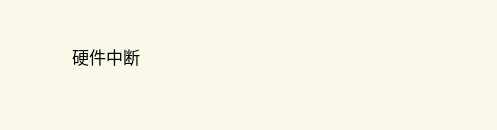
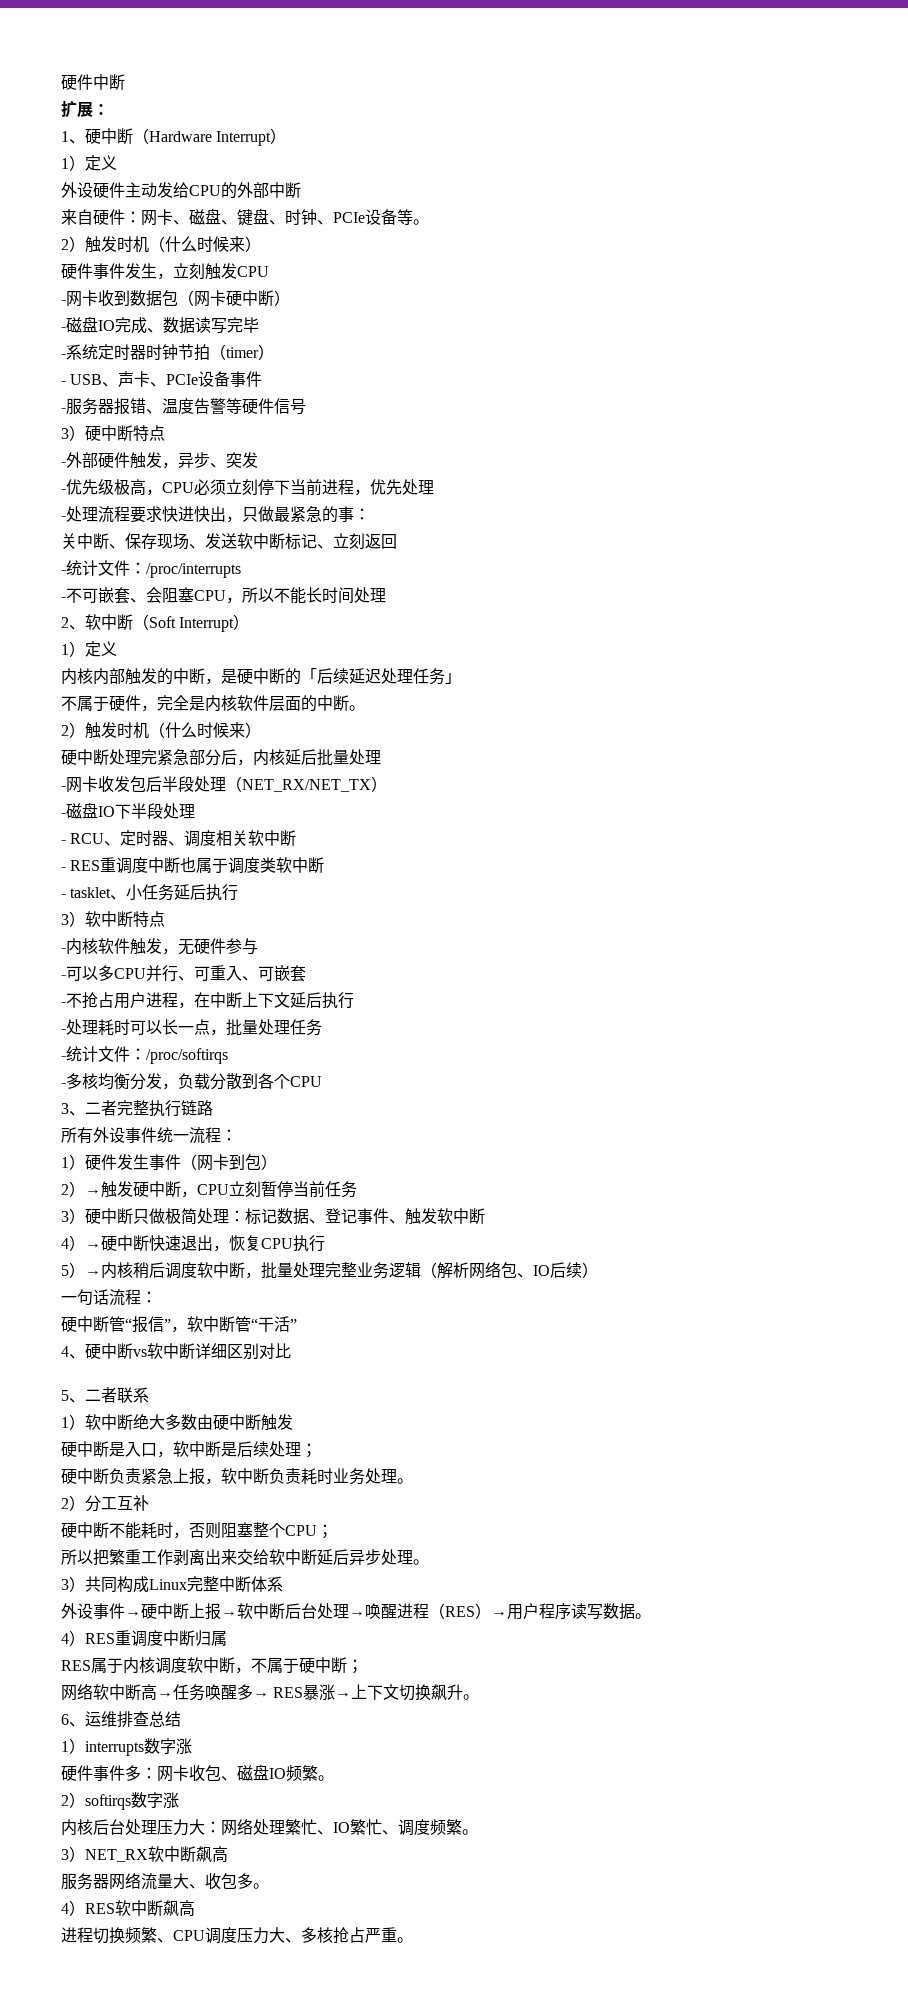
+ 扩展：
+ 1、硬中断（Hardware Interrupt）
+ 1）定义
+ 外设硬件主动发给CPU的外部中断
+ 来自硬件：网卡、磁盘、键盘、时钟、PCIe设备等。
+ 2）触发时机（什么时候来）
+ 硬件事件发生，立刻触发CPU
+ -网卡收到数据包（网卡硬中断）
+ -磁盘IO完成、数据读写完毕
+ -系统定时器时钟节拍（timer）
+ - USB、声卡、PCIe设备事件
+ -服务器报错、温度告警等硬件信号
+ 3）硬中断特点
+ -外部硬件触发，异步、突发
+ -优先级极高，CPU必须立刻停下当前进程，优先处理
+ -处理流程要求快进快出，只做最紧急的事：
+ 关中断、保存现场、发送软中断标记、立刻返回
+ -统计文件：/proc/interrupts
+ -不可嵌套、会阻塞CPU，所以不能长时间处理
+ 2、软中断（Soft Interrupt）
+ 1）定义
+ 内核内部触发的中断，是硬中断的「后续延迟处理任务」
+ 不属于硬件，完全是内核软件层面的中断。
+ 2）触发时机（什么时候来）
+ 硬中断处理完紧急部分后，内核延后批量处理
+ -网卡收发包后半段处理（NET_RX/NET_TX）
+ -磁盘IO下半段处理
+ - RCU、定时器、调度相关软中断
+ - RES重调度中断也属于调度类软中断
+ - tasklet、小任务延后执行
+ 3）软中断特点
+ -内核软件触发，无硬件参与
+ -可以多CPU并行、可重入、可嵌套
+ -不抢占用户进程，在中断上下文延后执行
+ -处理耗时可以长一点，批量处理任务
+ -统计文件：/proc/softirqs
+ -多核均衡分发，负载分散到各个CPU
+ 3、二者完整执行链路
+ 所有外设事件统一流程：
+ 1）硬件发生事件（网卡到包）
+ 2）→触发硬中断，CPU立刻暂停当前任务
+ 3）硬中断只做极简处理：标记数据、登记事件、触发软中断
+ 4）→硬中断快速退出，恢复CPU执行
+ 5）→内核稍后调度软中断，批量处理完整业务逻辑（解析网络包、IO后续）
+ 一句话流程：
+ 硬中断管“报信”，软中断管“干活”
+ 4、硬中断vs软中断详细区别对比
+ 5、二者联系
+ 1）软中断绝大多数由硬中断触发
+ 硬中断是入口，软中断是后续处理；
+ 硬中断负责紧急上报，软中断负责耗时业务处理。
+ 2）分工互补
+ 硬中断不能耗时，否则阻塞整个CPU；
+ 所以把繁重工作剥离出来交给软中断延后异步处理。
+ 3）共同构成Linux完整中断体系
+ 外设事件→硬中断上报→软中断后台处理→唤醒进程（RES）→用户程序读写数据。
+ 4）RES重调度中断归属
+ RES属于内核调度软中断，不属于硬中断；
+ 网络软中断高→任务唤醒多→ RES暴涨→上下文切换飙升。
+ 6、运维排查总结
+ 1）interrupts数字涨
+ 硬件事件多：网卡收包、磁盘IO频繁。
+ 2）softirqs数字涨
+ 内核后台处理压力大：网络处理繁忙、IO繁忙、调度频繁。
+ 3）NET_RX软中断飙高
+ 服务器网络流量大、收包多。
+ 4）RES软中断飙高
+ 进程切换频繁、CPU调度压力大、多核抢占严重。

